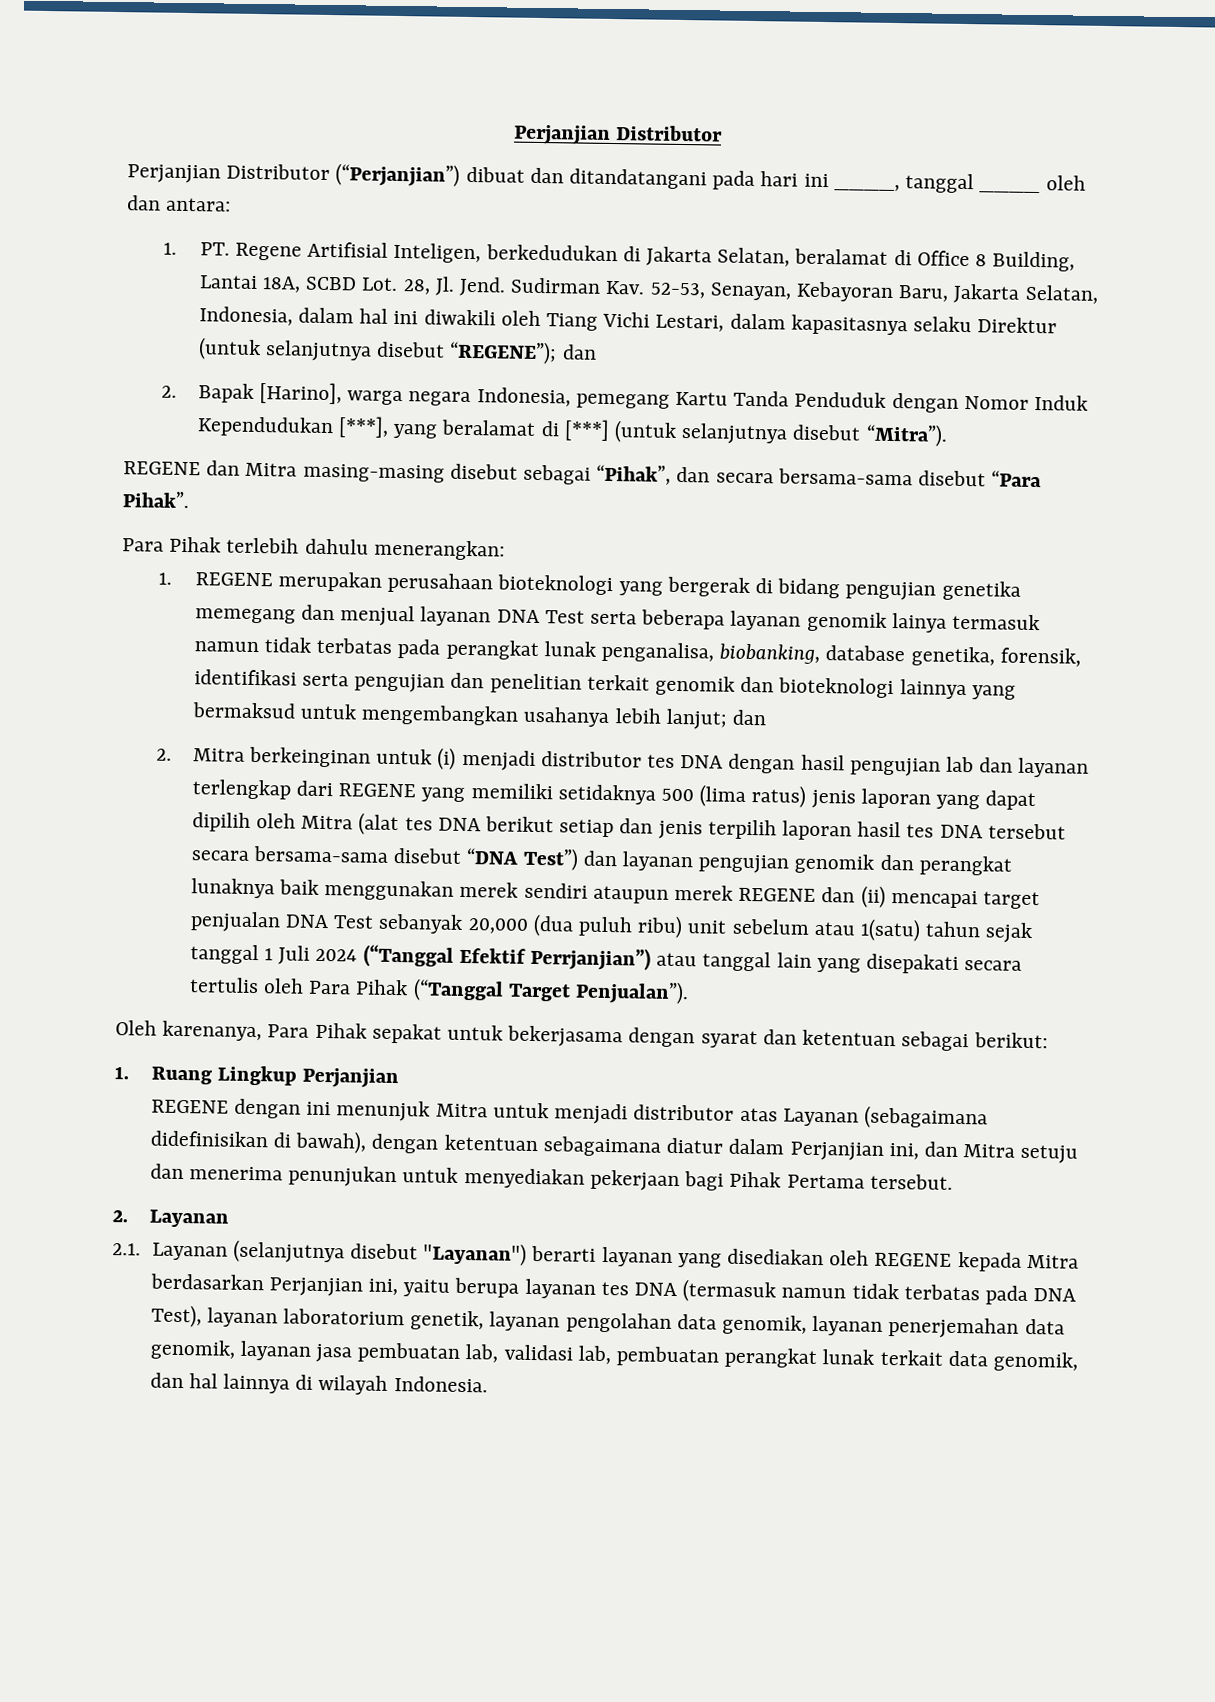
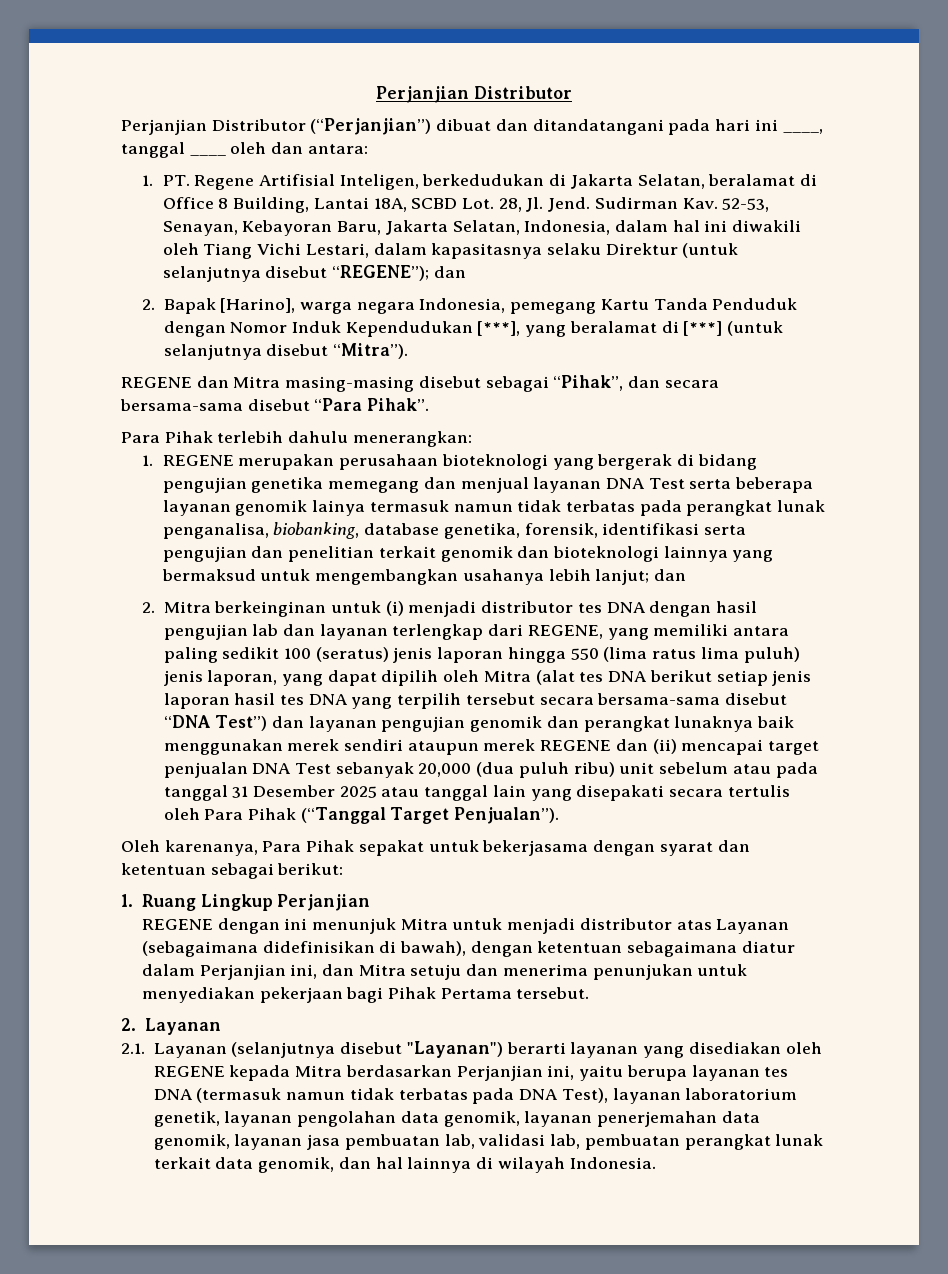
- 2. Mitra berkeinginan untuk (i) menjadi distributor tes DNA dengan hasil pengujian lab dan layanan terlengkap dari REGENE yang memiliki setidaknya 500 (lima ratus) jenis laporan yang dapat dipilih oleh Mitra (alat tes DNA berikut setiap dan jenis terpilih laporan hasil tes DNA tersebut secara bersama-sama disebut “DNA Test”) dan layanan pengujian genomik dan perangkat lunaknya baik menggunakan merek sendiri ataupun merek REGENE dan (ii) mencapai target penjualan DNA Test sebanyak 20,000 (dua puluh ribu) unit sebelum atau 1(satu) tahun sejak tanggal 1 Juli 2024 (“Tanggal Efektif Perrjanjian”) atau tanggal lain yang disepakati secara tertulis oleh Para Pihak (“Tanggal Target Penjualan”).
+ 2. Mitra berkeinginan untuk (i) menjadi distributor tes DNA dengan hasil pengujian lab dan layanan terlengkap dari REGENE, yang memiliki antara paling sedikit 100 (seratus) jenis laporan hingga 550 (lima ratus lima puluh) jenis laporan, yang dapat dipilih oleh Mitra (alat tes DNA berikut setiap jenis laporan hasil tes DNA yang terpilih tersebut secara bersama-sama disebut “DNA Test”) dan layanan pengujian genomik dan perangkat lunaknya baik menggunakan merek sendiri ataupun merek REGENE dan (ii) mencapai target penjualan DNA Test sebanyak 20,000 (dua puluh ribu) unit sebelum atau pada tanggal 31 Desember 2025 atau tanggal lain yang disepakati secara tertulis oleh Para Pihak (“Tanggal Target Penjualan”).

